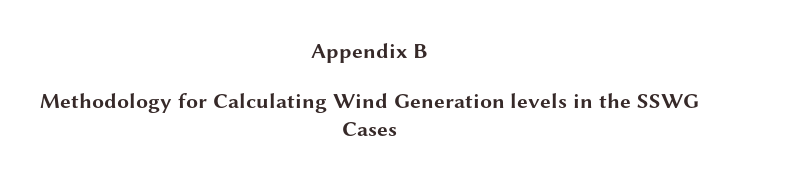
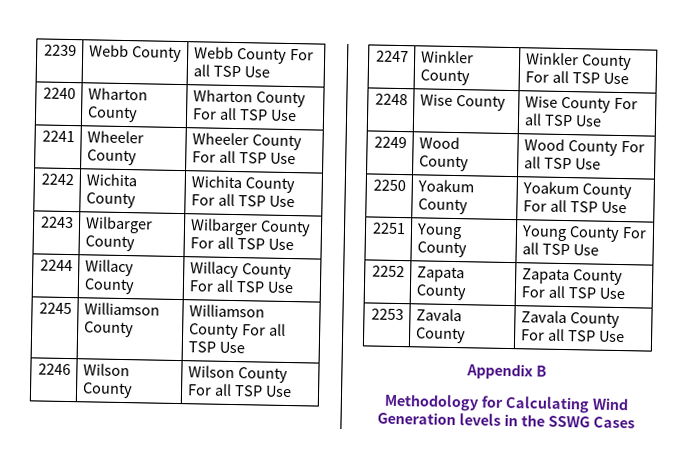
+ 2239 | Webb County | Webb County For all TSP Use
+ 2240 | Wharton County | Wharton County For all TSP Use
+ 2241 | Wheeler County | Wheeler County For all TSP Use
+ 2242 | Wichita County | Wichita County For all TSP Use
+ 2243 | Wilbarger County | Wilbarger County For all TSP Use
+ 2244 | Willacy County | Willacy County For all TSP Use
+ 2245 | Williamson County | Williamson County For all TSP Use
+ 2246 | Wilson County | Wilson County For all TSP Use
+ 2247 | Winkler County | Winkler County For all TSP Use
+ 2248 | Wise County | Wise County For all TSP Use
+ 2249 | Wood County | Wood County For all TSP Use
+ 2250 | Yoakum County | Yoakum County For all TSP Use
+ 2251 | Young County | Young County For all TSP Use
+ 2252 | Zapata County | Zapata County For all TSP Use
+ 2253 | Zavala County | Zavala County For all TSP Use

